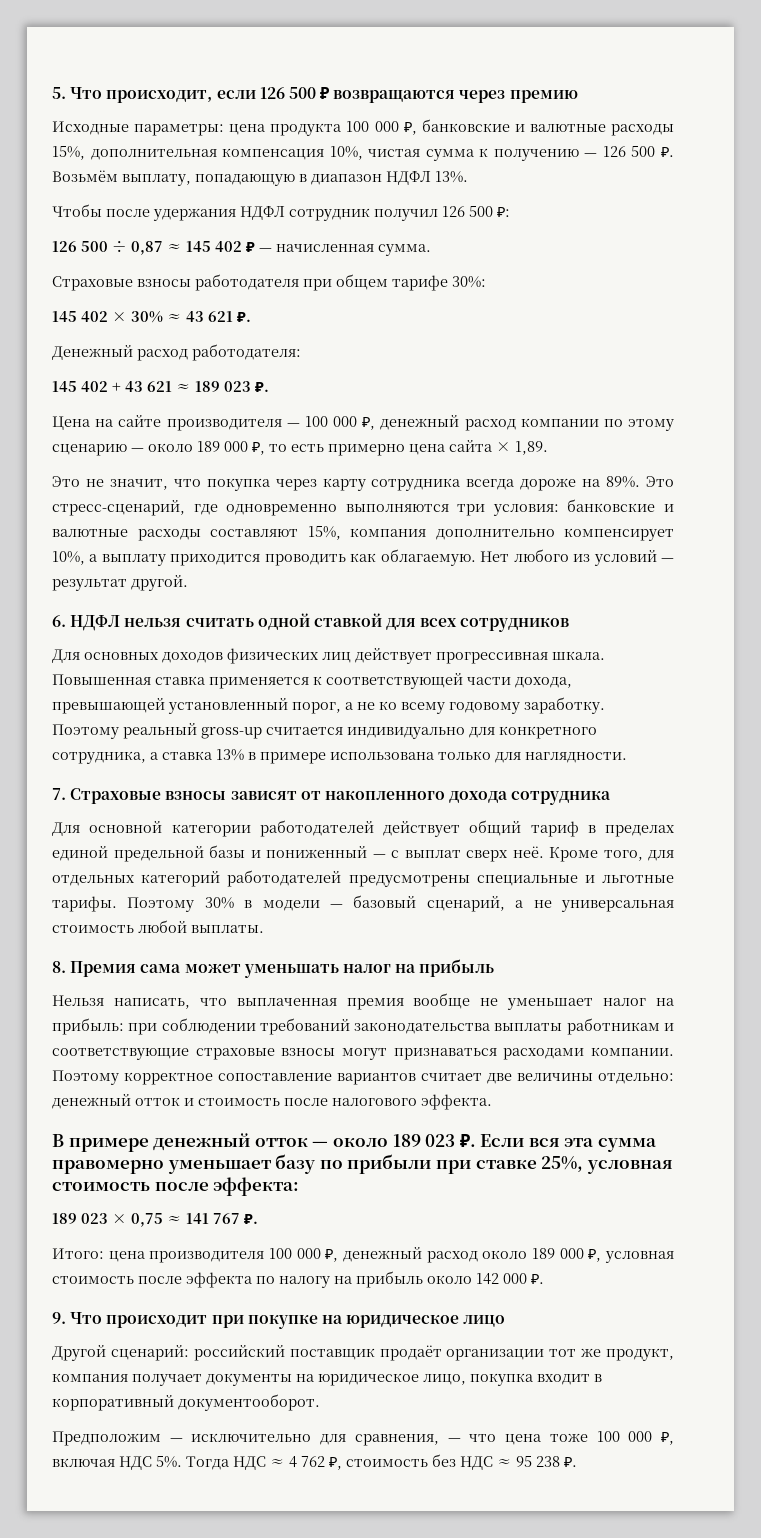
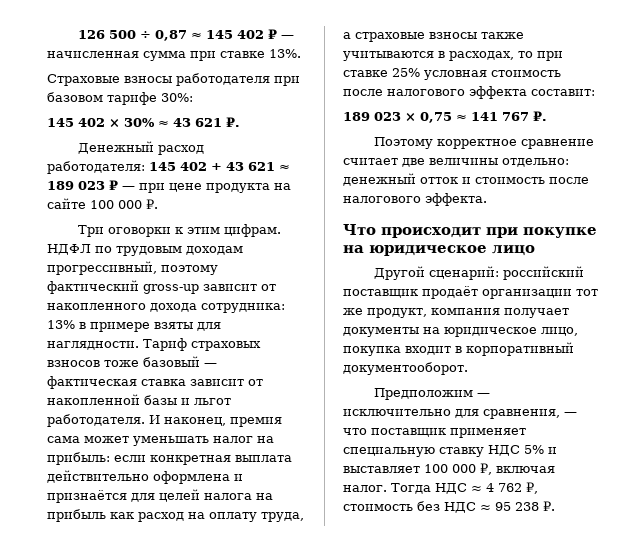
- 5. Что происходит, если 126 500 ₽ возвращаются через премию
- Исходные параметры: цена продукта 100 000 ₽, банковские и валютные расходы 15%, дополнительная компенсация 10%, чистая сумма к получению — 126 500 ₽. Возьмём выплату, попадающую в диапазон НДФЛ 13%.
- Чтобы после удержания НДФЛ сотрудник получил 126 500 ₽:
- 126 500 ÷ 0,87 ≈ 145 402 ₽ — начисленная сумма.
+ 126 500 ÷ 0,87 ≈ 145 402 ₽ — начисленная сумма при ставке 13%.
- Страховые взносы работодателя при общем тарифе 30%:
+ Страховые взносы работодателя при базовом тарифе 30%:
- Денежный расход работодателя:
- 145 402 + 43 621 ≈ 189 023 ₽.
- Цена на сайте производителя — 100 000 ₽, денежный расход компании по этому сценарию — около 189 000 ₽, то есть примерно цена сайта × 1,89.
- Это не значит, что покупка через карту сотрудника всегда дороже на 89%. Это стресс-сценарий, где одновременно выполняются три условия: банковские и валютные расходы составляют 15%, компания дополнительно компенсирует 10%, а выплату приходится проводить как облагаемую. Нет любого из условий — результат другой.
- 6. НДФЛ нельзя считать одной ставкой для всех сотрудников
- Для основных доходов физических лиц действует прогрессивная шкала. Повышенная ставка применяется к соответствующей части дохода, превышающей установленный порог, а не ко всему годовому заработку. Поэтому реальный gross-up считается индивидуально для конкретного сотрудника, а ставка 13% в примере использована только для наглядности.
- 7. Страховые взносы зависят от накопленного дохода сотрудника
- Для основной категории работодателей действует общий тариф в пределах единой предельной базы и пониженный — с выплат сверх неё. Кроме того, для отдельных категорий работодателей предусмотрены специальные и льготные тарифы. Поэтому 30% в модели — базовый сценарий, а не универсальная стоимость любой выплаты.
- 8. Премия сама может уменьшать налог на прибыль
- Нельзя написать, что выплаченная премия вообще не уменьшает налог на прибыль: при соблюдении требований законодательства выплаты работникам и соответствующие страховые взносы могут признаваться расходами компании. Поэтому корректное сопоставление вариантов считает две величины отдельно: денежный отток и стоимость после налогового эффекта.
+ Денежный расход работодателя: 145 402 + 43 621 ≈ 189 023 ₽ — при цене продукта на сайте 100 000 ₽.
+ Три оговорки к этим цифрам. НДФЛ по трудовым доходам прогрессивный, поэтому фактический gross-up зависит от накопленного дохода сотрудника: 13% в примере взяты для наглядности. Тариф страховых взносов тоже базовый — фактическая ставка зависит от накопленной базы и льгот работодателя. И наконец, премия сама может уменьшать налог на прибыль: если конкретная выплата действительно оформлена и признаётся для целей налога на прибыль как расход на оплату труда, а страховые взносы также учитываются в расходах, то при ставке 25% условная стоимость после налогового эффекта составит:
+ 189 023 × 0,75 ≈ 141 767 ₽.
+ Поэтому корректное сравнение считает две величины отдельно: денежный отток и стоимость после налогового эффекта.
- В примере денежный отток — около 189 023 ₽. Если вся эта сумма правомерно уменьшает базу по прибыли при ставке 25%, условная стоимость после эффекта:
- 189 023 × 0,75 ≈ 141 767 ₽.
- Итого: цена производителя 100 000 ₽, денежный расход около 189 000 ₽, условная стоимость после эффекта по налогу на прибыль около 142 000 ₽.
- 9. Что происходит при покупке на юридическое лицо
+ Что происходит при покупке на юридическое лицо
- Предположим — исключительно для сравнения, — что цена тоже 100 000 ₽, включая НДС 5%.
+ Предположим — исключительно для сравнения, — что поставщик применяет специальную ставку НДС 5% и выставляет 100 000 ₽, включая налог.

